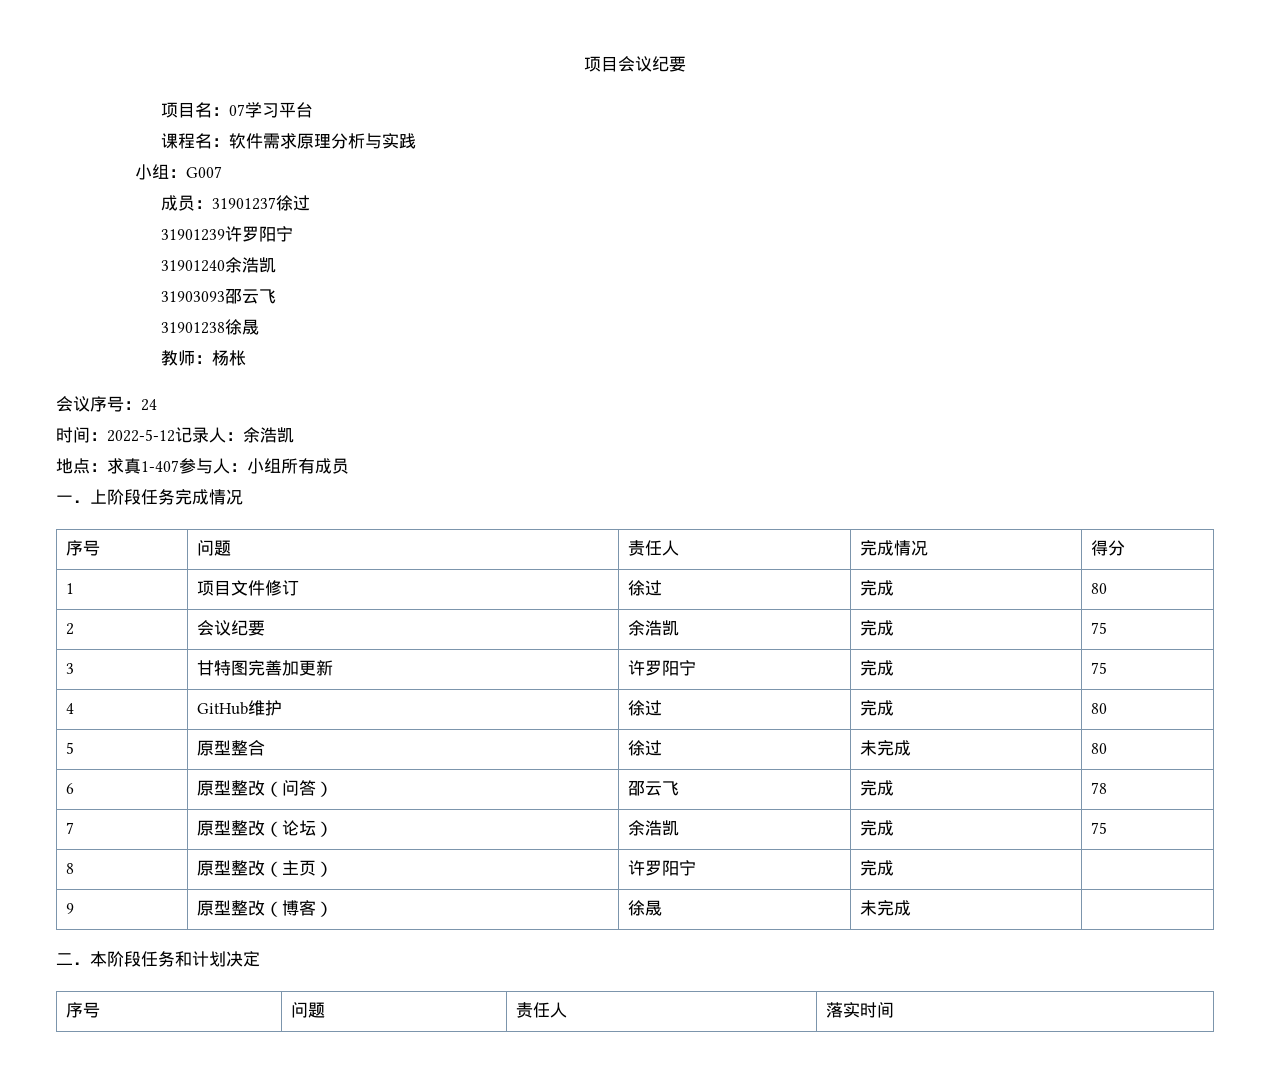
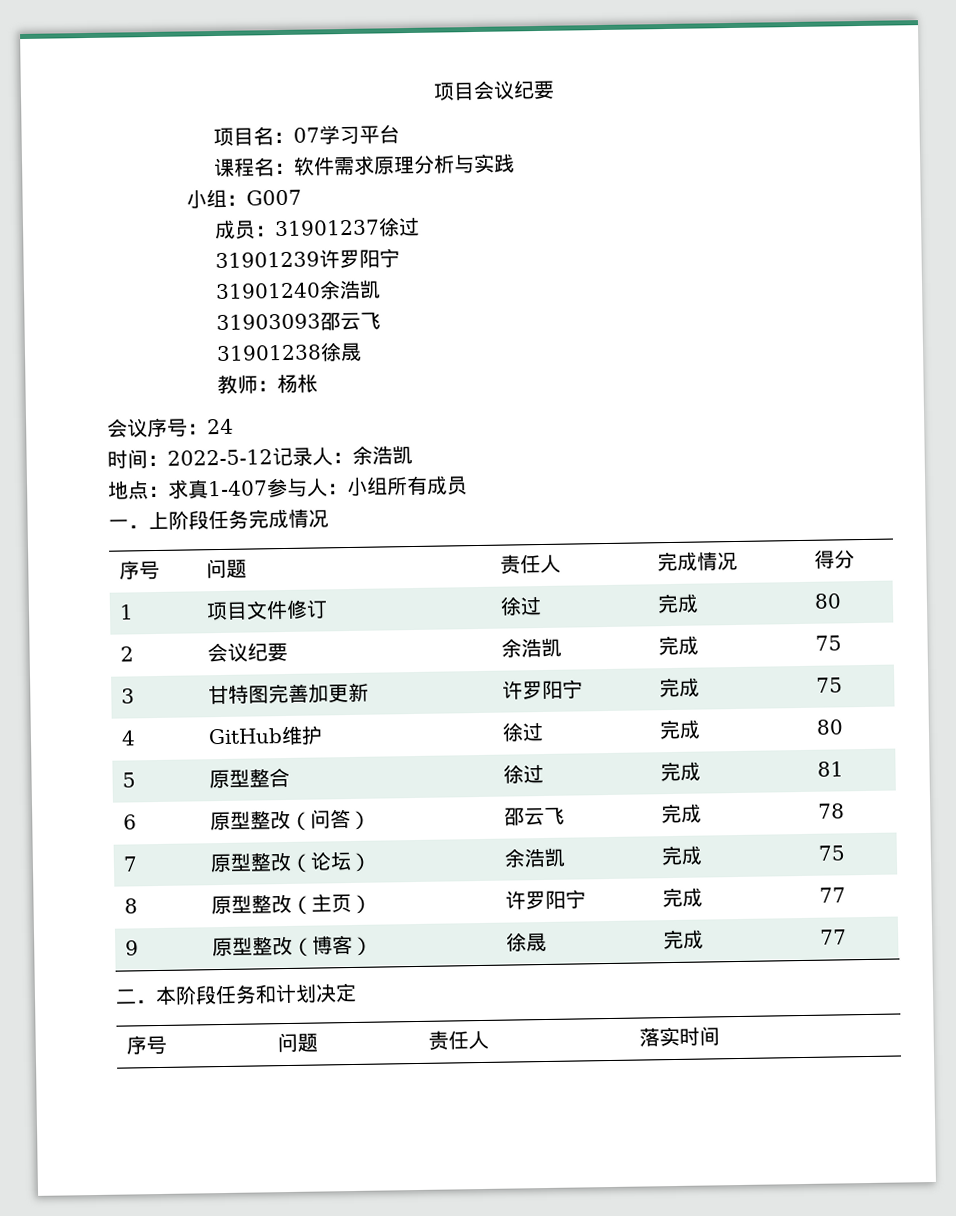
- 5 | 原型整合 | 徐过 | 未完成 | 80
+ 5 | 原型整合 | 徐过 | 完成 | 81
- 8 | 原型整改（主页） | 许罗阳宁 | 完成 |
+ 8 | 原型整改（主页） | 许罗阳宁 | 完成 | 77
- 9 | 原型整改（博客） | 徐晟 | 未完成 |
+ 9 | 原型整改（博客） | 徐晟 | 完成 | 77

